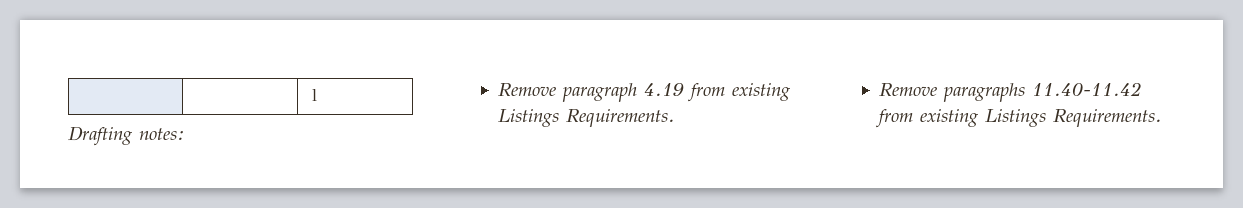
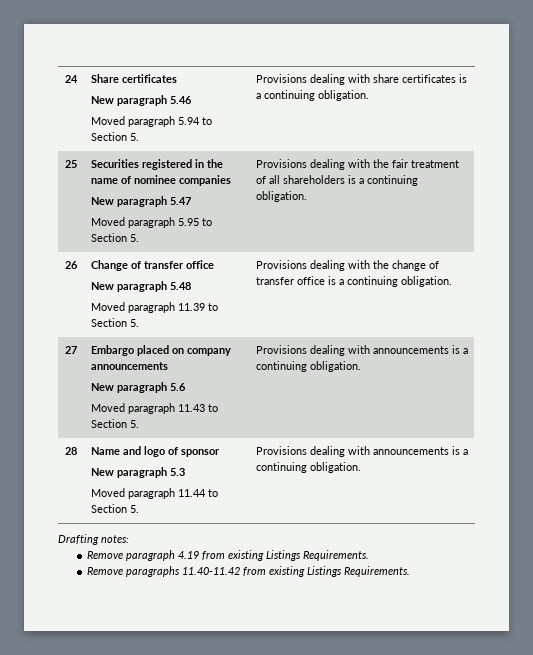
- | | l
+ 24 | Share certificates
+ New paragraph 5.46
+ Moved paragraph 5.94 to Section 5. | Provisions dealing with share certificates is a continuing obligation.
+ 25 | Securities registered in the name of nominee companies
+ New paragraph 5.47
+ Moved paragraph 5.95 to Section 5. | Provisions dealing with the fair treatment of all shareholders is a continuing obligation.
+ 26 | Change of transfer office
+ New paragraph 5.48
+ Moved paragraph 11.39 to Section 5. | Provisions dealing with the change of transfer office is a continuing obligation.
+ 27 | Embargo placed on company announcements
+ New paragraph 5.6
+ Moved paragraph 11.43 to Section 5. | Provisions dealing with announcements is a continuing obligation.
+ 28 | Name and logo of sponsor
+ New paragraph 5.3
+ Moved paragraph 11.44 to Section 5. | Provisions dealing with announcements is a continuing obligation.

